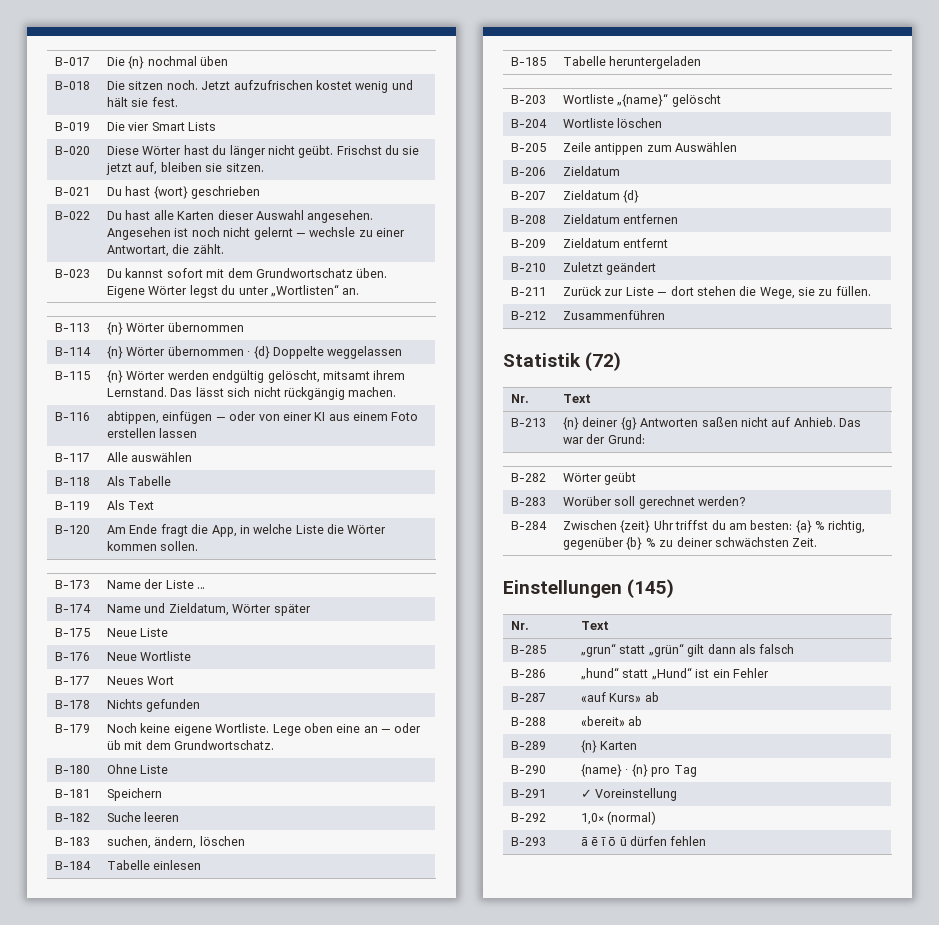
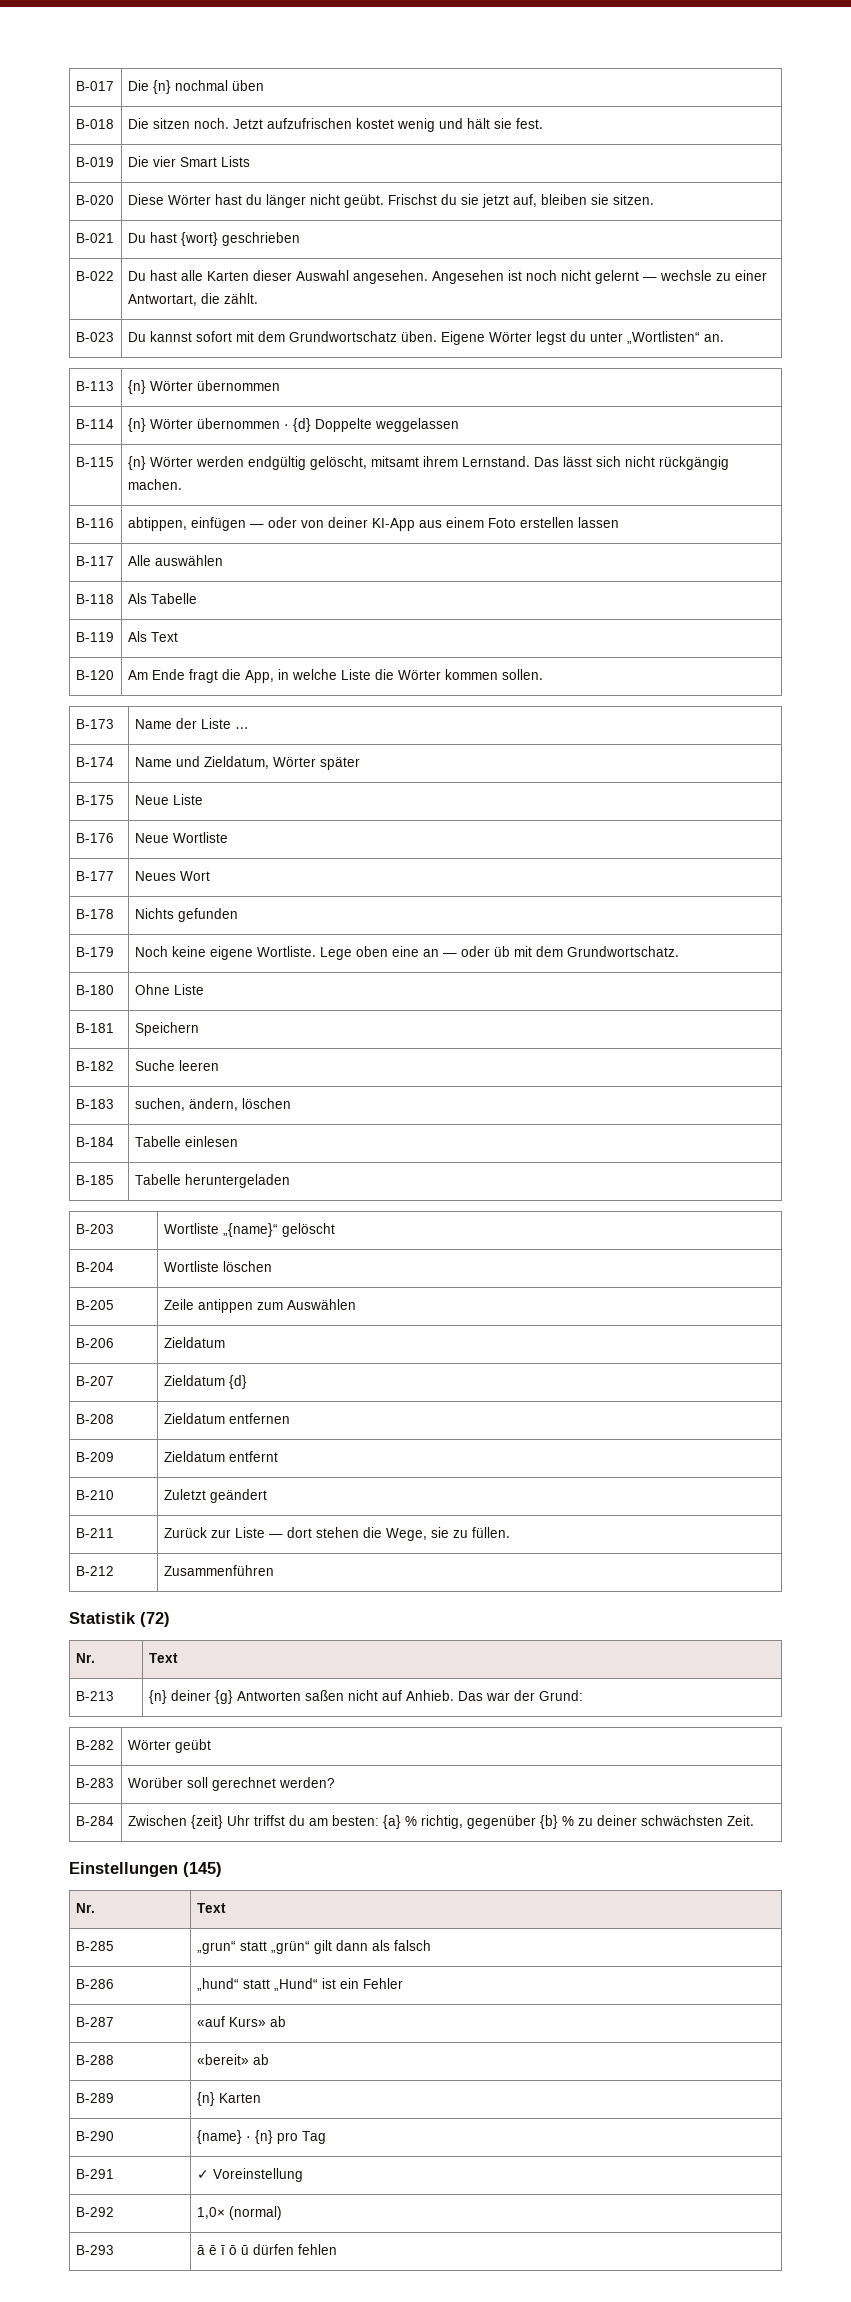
- B-116 | abtippen, einfügen — oder von einer KI aus einem Foto erstellen lassen
+ B-116 | abtippen, einfügen — oder von deiner KI-App aus einem Foto erstellen lassen

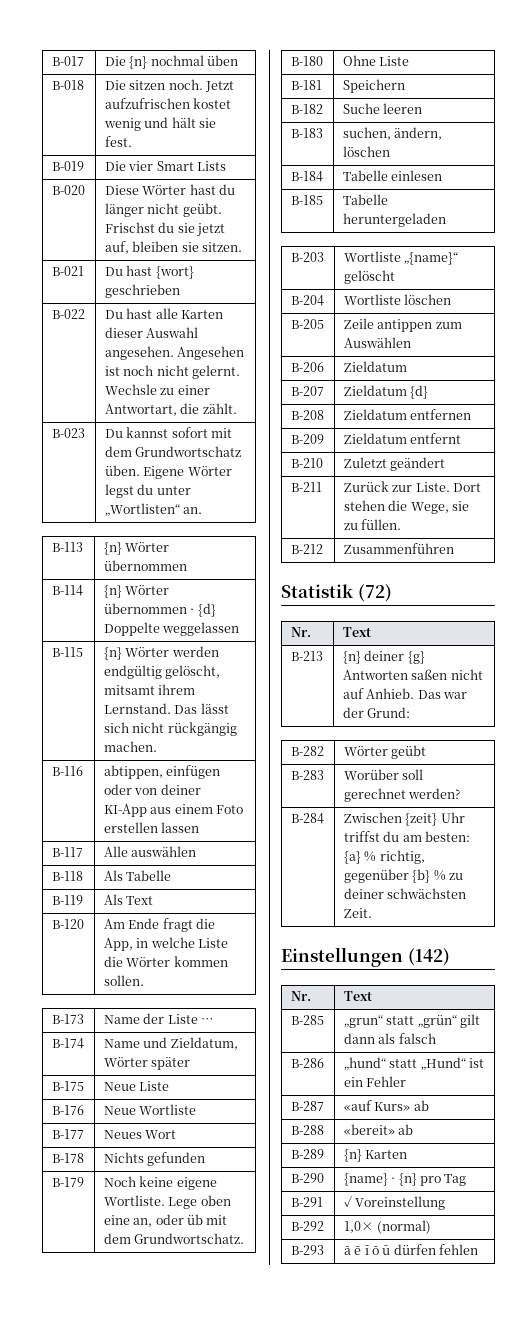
- B-022 | Du hast alle Karten dieser Auswahl angesehen. Angesehen ist noch nicht gelernt — wechsle zu einer Antwortart, die zählt.
+ B-022 | Du hast alle Karten dieser Auswahl angesehen. Angesehen ist noch nicht gelernt. Wechsle zu einer Antwortart, die zählt.
- B-116 | abtippen, einfügen — oder von deiner KI-App aus einem Foto erstellen lassen
+ B-116 | abtippen, einfügen oder von deiner KI-App aus einem Foto erstellen lassen
- B-179 | Noch keine eigene Wortliste. Lege oben eine an — oder üb mit dem Grundwortschatz.
+ B-179 | Noch keine eigene Wortliste. Lege oben eine an, oder üb mit dem Grundwortschatz.
- B-211 | Zurück zur Liste — dort stehen die Wege, sie zu füllen.
+ B-211 | Zurück zur Liste. Dort stehen die Wege, sie zu füllen.
- Einstellungen (145)
+ Einstellungen (142)

